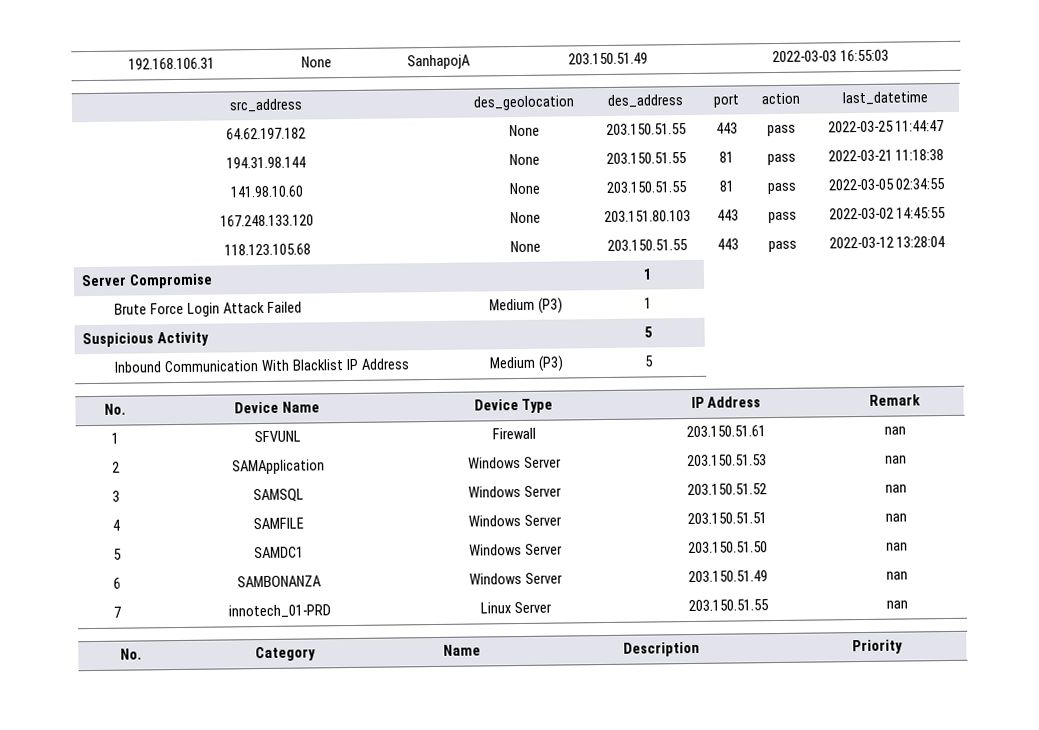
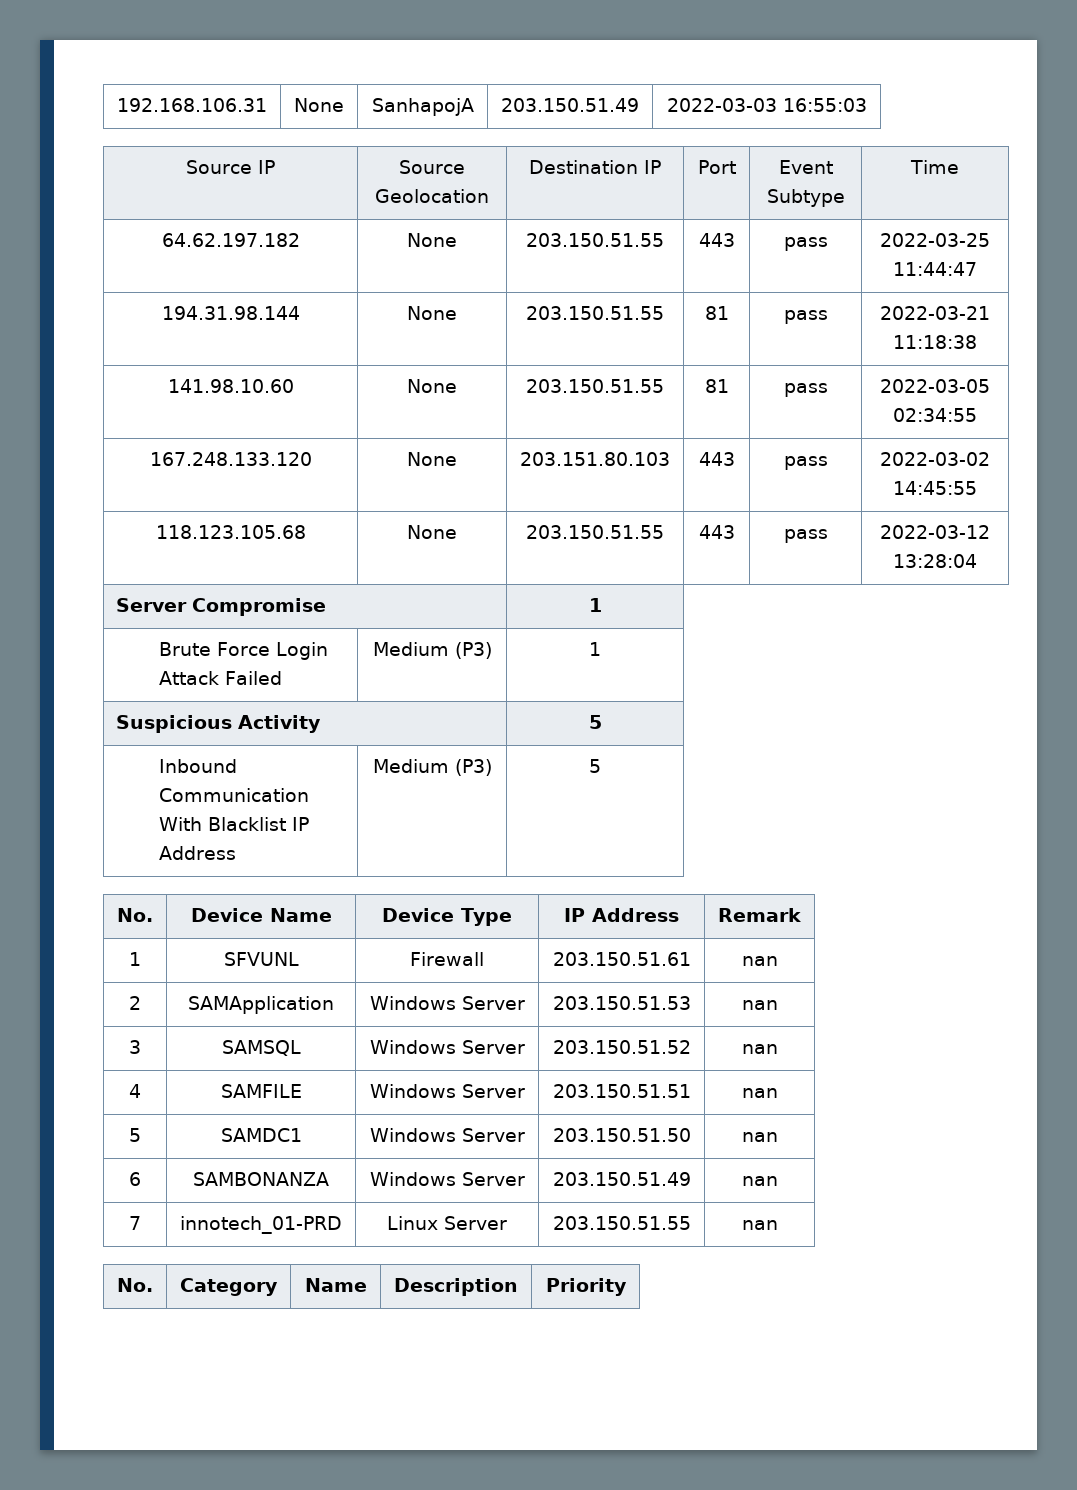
- src_address | des_geolocation | des_address | port | action | last_datetime
+ Source IP | Source Geolocation | Destination IP | Port | Event Subtype | Time

